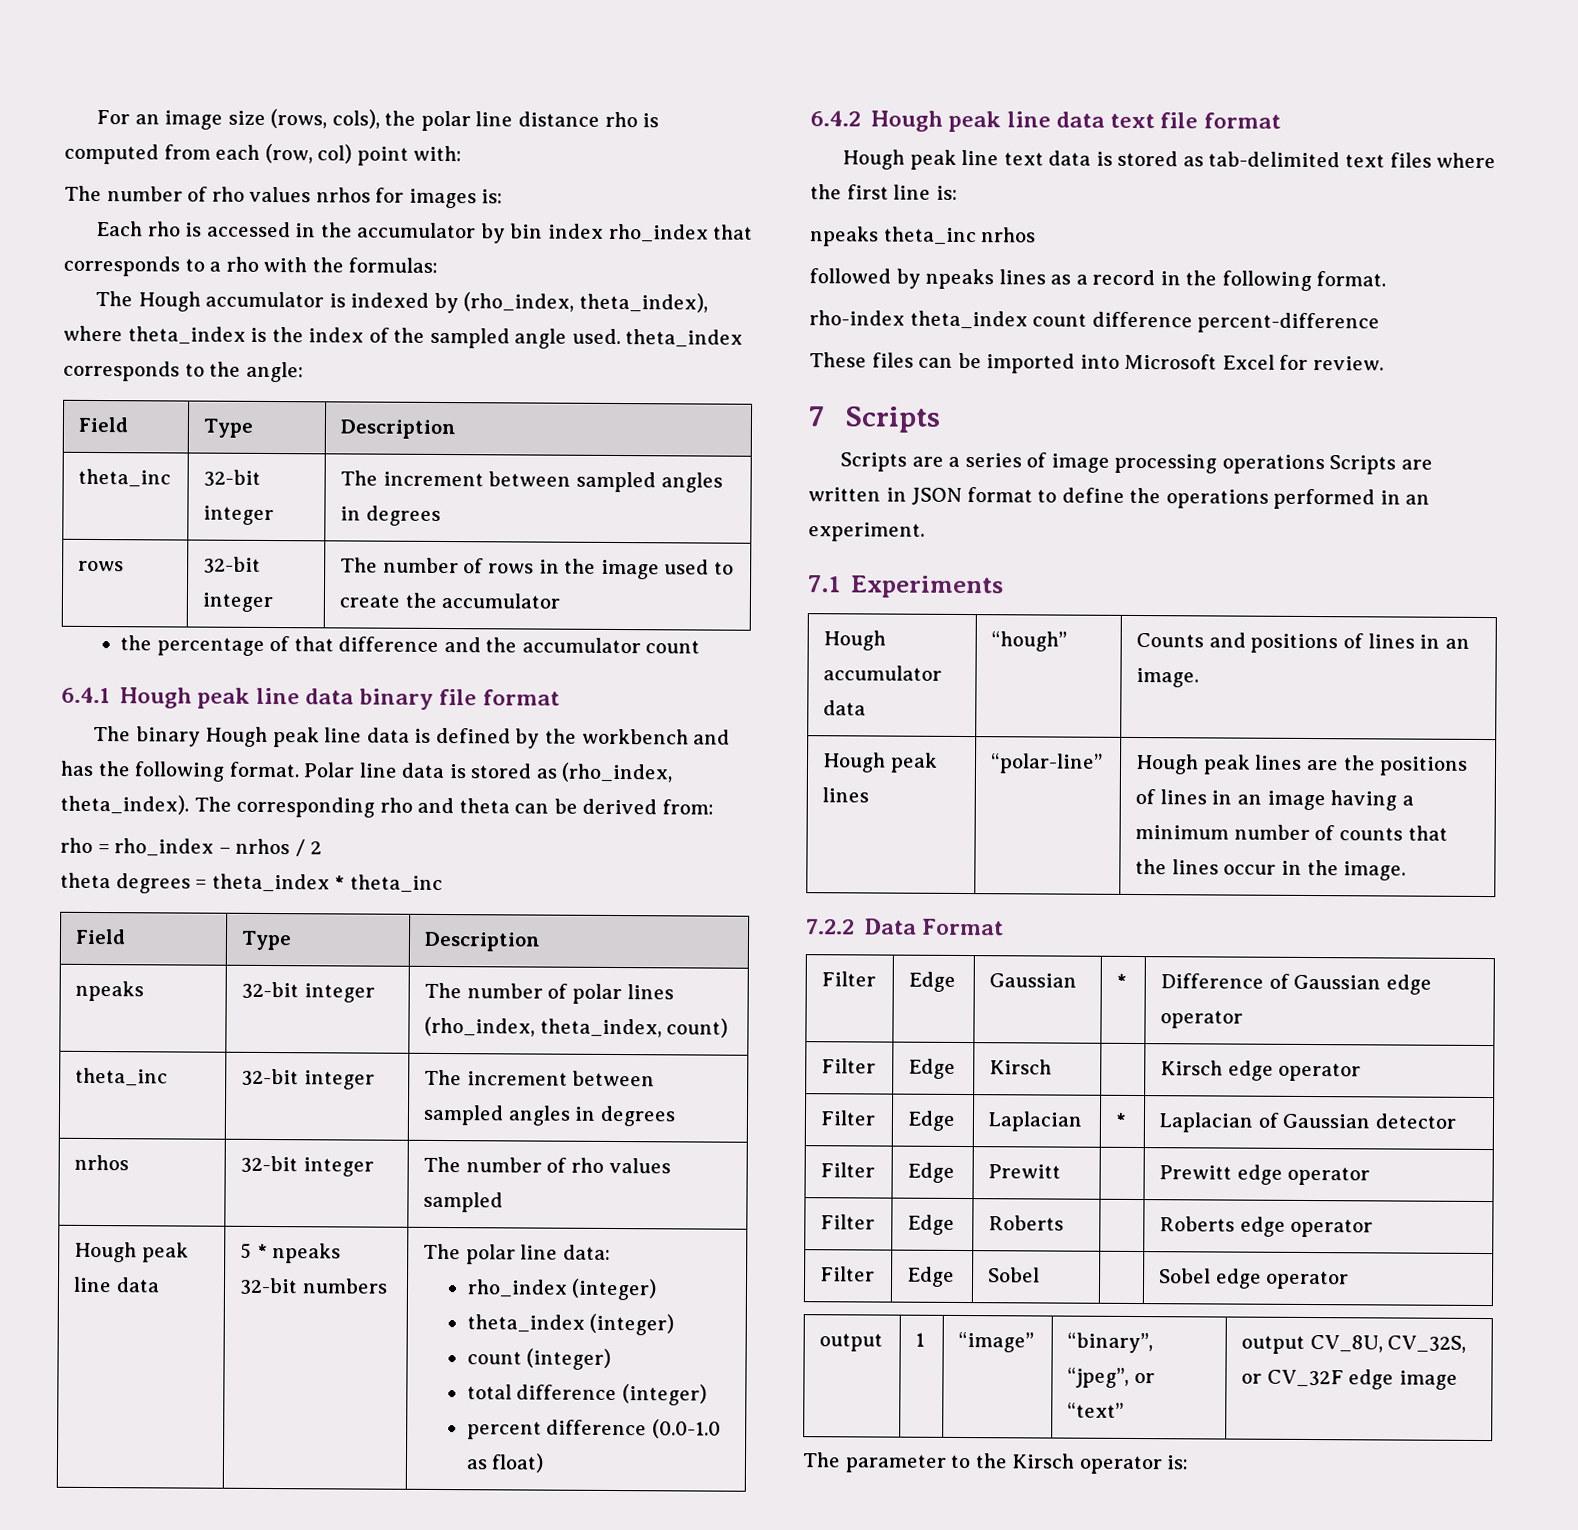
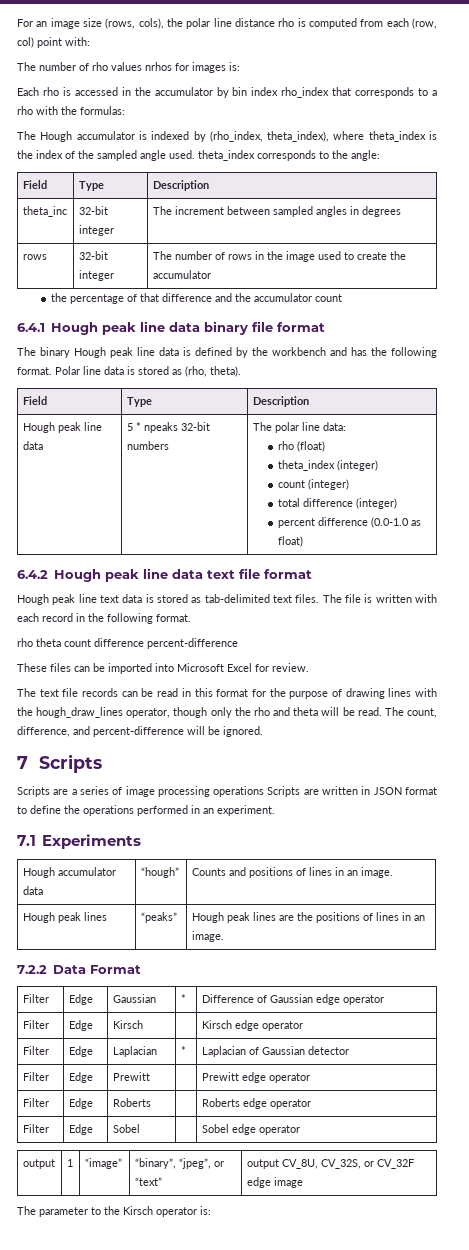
- Polar line data is stored as (rho_index, theta_index). The corresponding rho and theta can be derived from:
- rho = rho_index – nrhos / 2
- theta degrees = theta_index * theta_inc
+ Polar line data is stored as (rho, theta).
  Field | Type | Description
- npeaks | 32-bit integer | The number of polar lines (rho_index, theta_index, count)
- theta_inc | 32-bit integer | The increment between sampled angles in degrees
- nrhos | 32-bit integer | The number of rho values sampled
  Hough peak line data | 5 * npeaks 32-bit numbers | The polar line data:
- rho_index (integer)
+ rho (float)
- Hough peak line text data is stored as tab-delimited text files where the first line is:
- npeaks theta_inc nrhos
- followed by npeaks lines as a record in the following format.
+ Hough peak line text data is stored as tab-delimited text files. The file is written with each record in the following format.
- rho-index theta_index count difference percent-difference
+ rho theta count difference percent-difference
+ The text file records can be read in this format for the purpose of drawing lines with the hough_draw_lines operator, though only the rho and theta will be read. The count, difference, and percent-difference will be ignored.
- Hough peak lines | “polar-line” | Hough peak lines are the positions of lines in an image having a minimum number of counts that the lines occur in the image.
+ Hough peak lines | “peaks” | Hough peak lines are the positions of lines in an image.

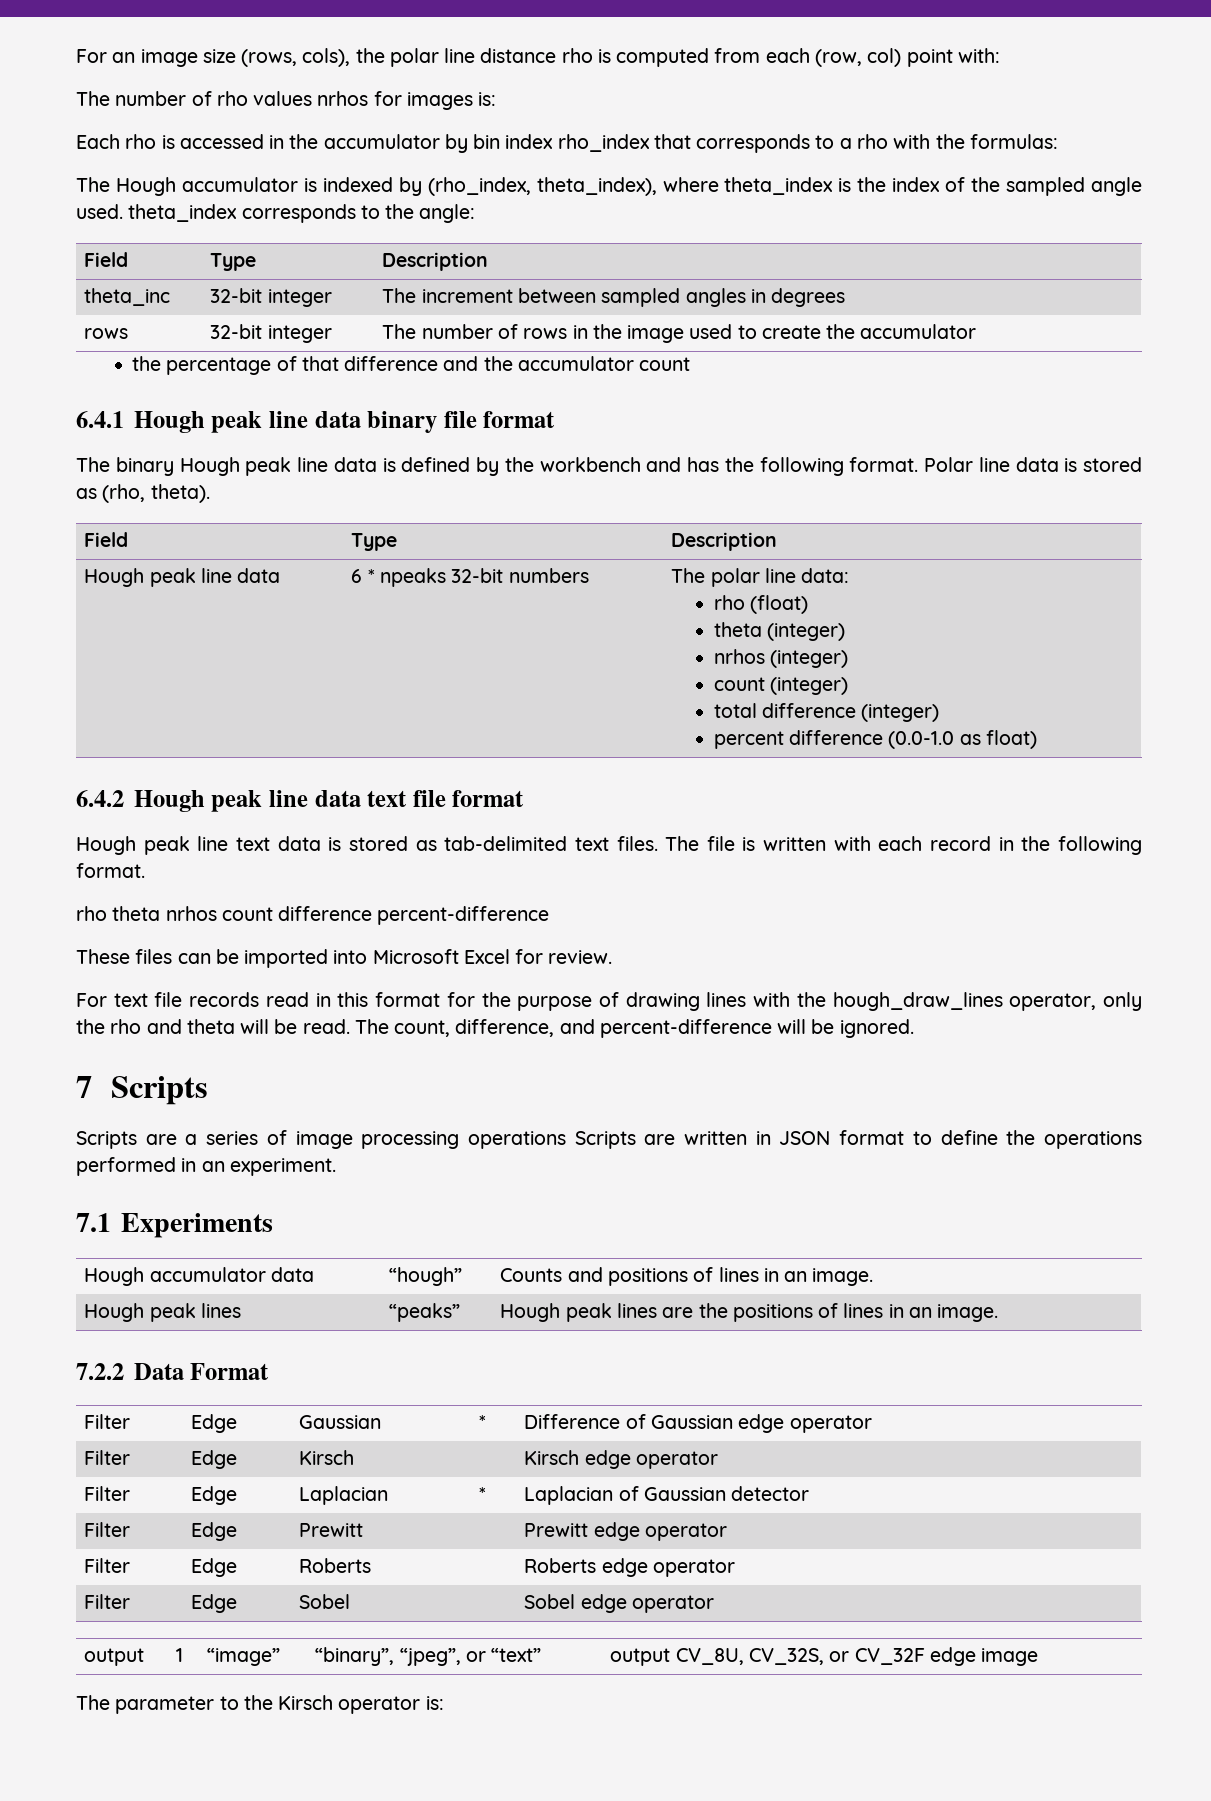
- Hough peak line data | 5 * npeaks 32-bit numbers | The polar line data:
+ Hough peak line data | 6 * npeaks 32-bit numbers | The polar line data:
  rho (float)
- theta_index (integer)
+ theta (integer)
+ nrhos (integer)
- rho theta count difference percent-difference
+ rho theta nrhos count difference percent-difference
- The text file records can be read in this format for the purpose of drawing lines with the hough_draw_lines operator, though only the rho and theta will be read.
+ For text file records read in this format for the purpose of drawing lines with the hough_draw_lines operator, only the rho and theta will be read.

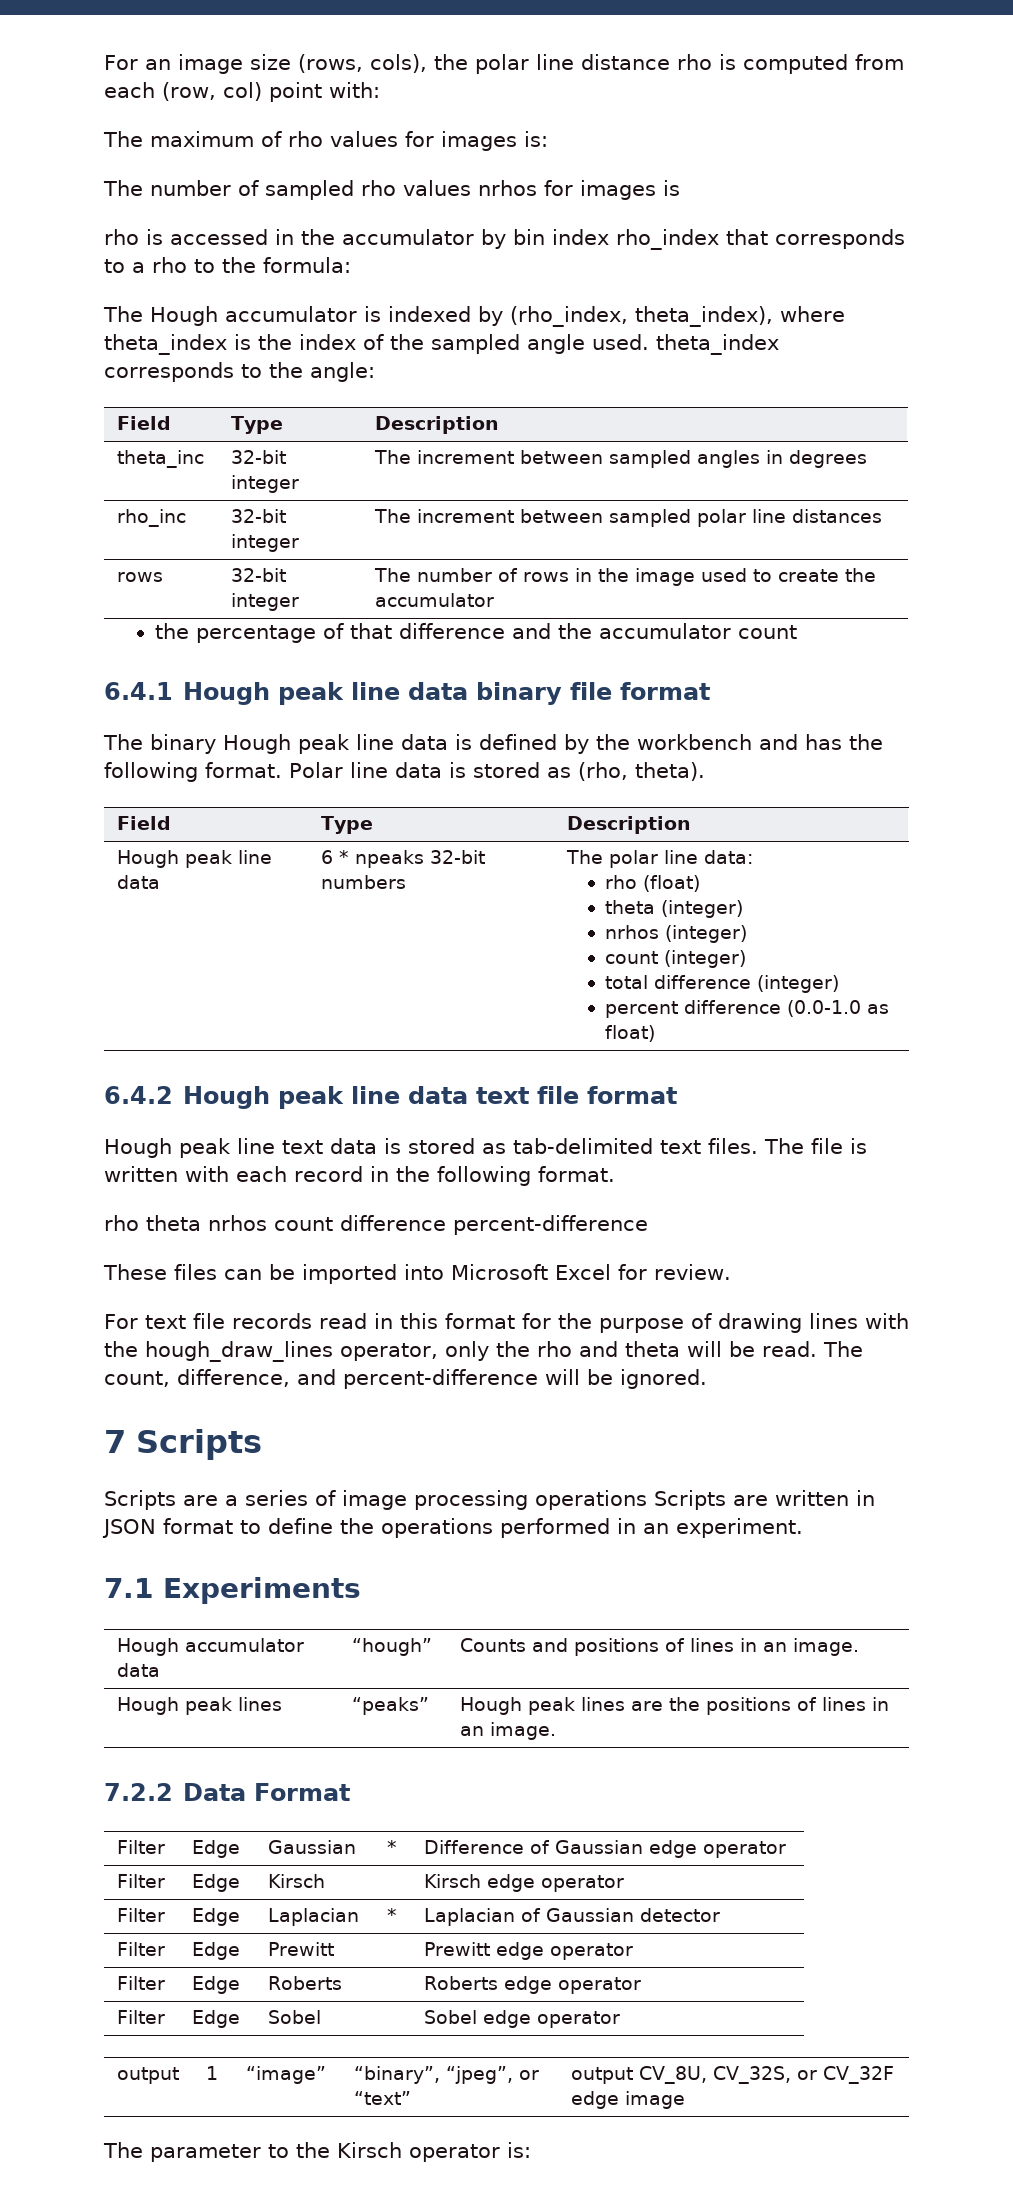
- The number of rho values nrhos for images is:
- Each rho is accessed in the accumulator by bin index rho_index that corresponds to a rho with the formulas:
+ The maximum of rho values for images is:
+ The number of sampled rho values nrhos for images is
+ rho is accessed in the accumulator by bin index rho_index that corresponds to a rho to the formula:
+ rho_inc | 32-bit integer | The increment between sampled polar line distances

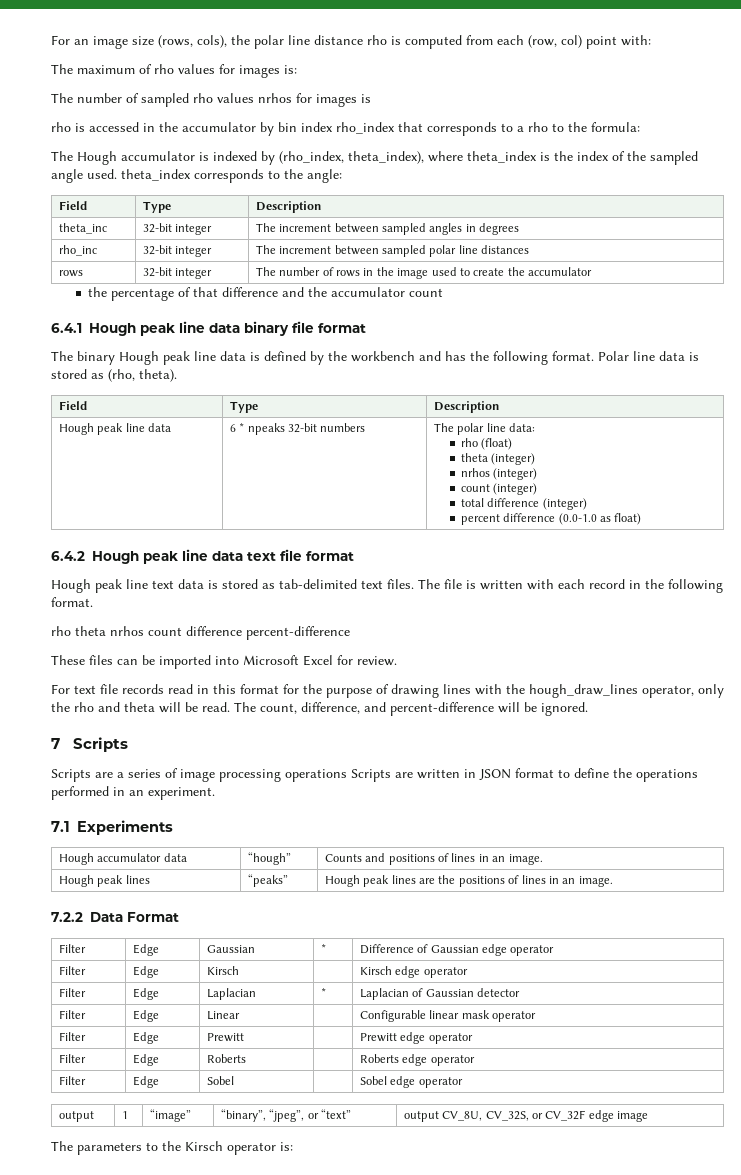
+ Filter | Edge | Linear | | Configurable linear mask operator
- The parameter to the Kirsch operator is:
+ The parameters to the Kirsch operator is:

